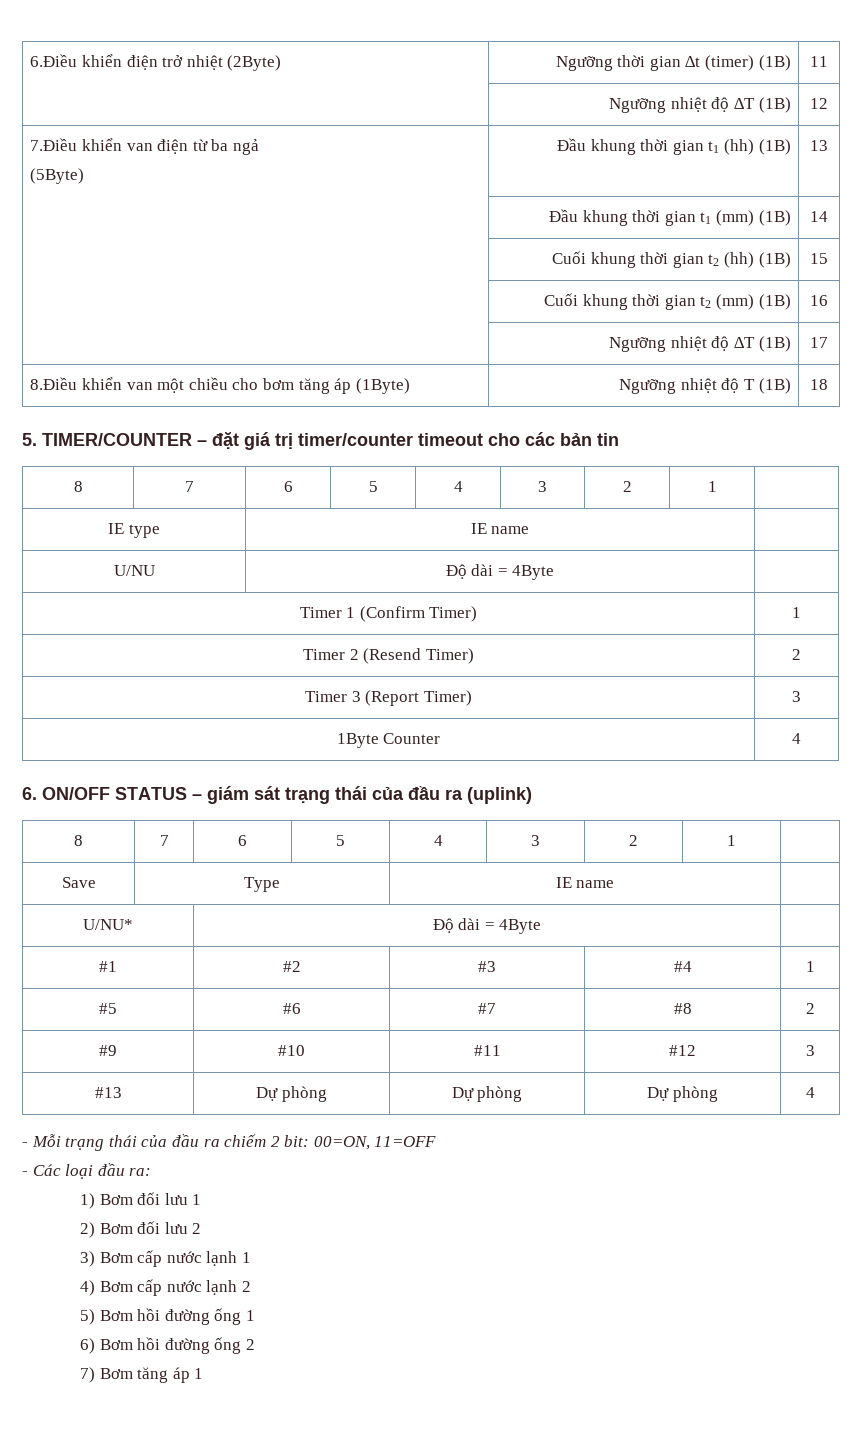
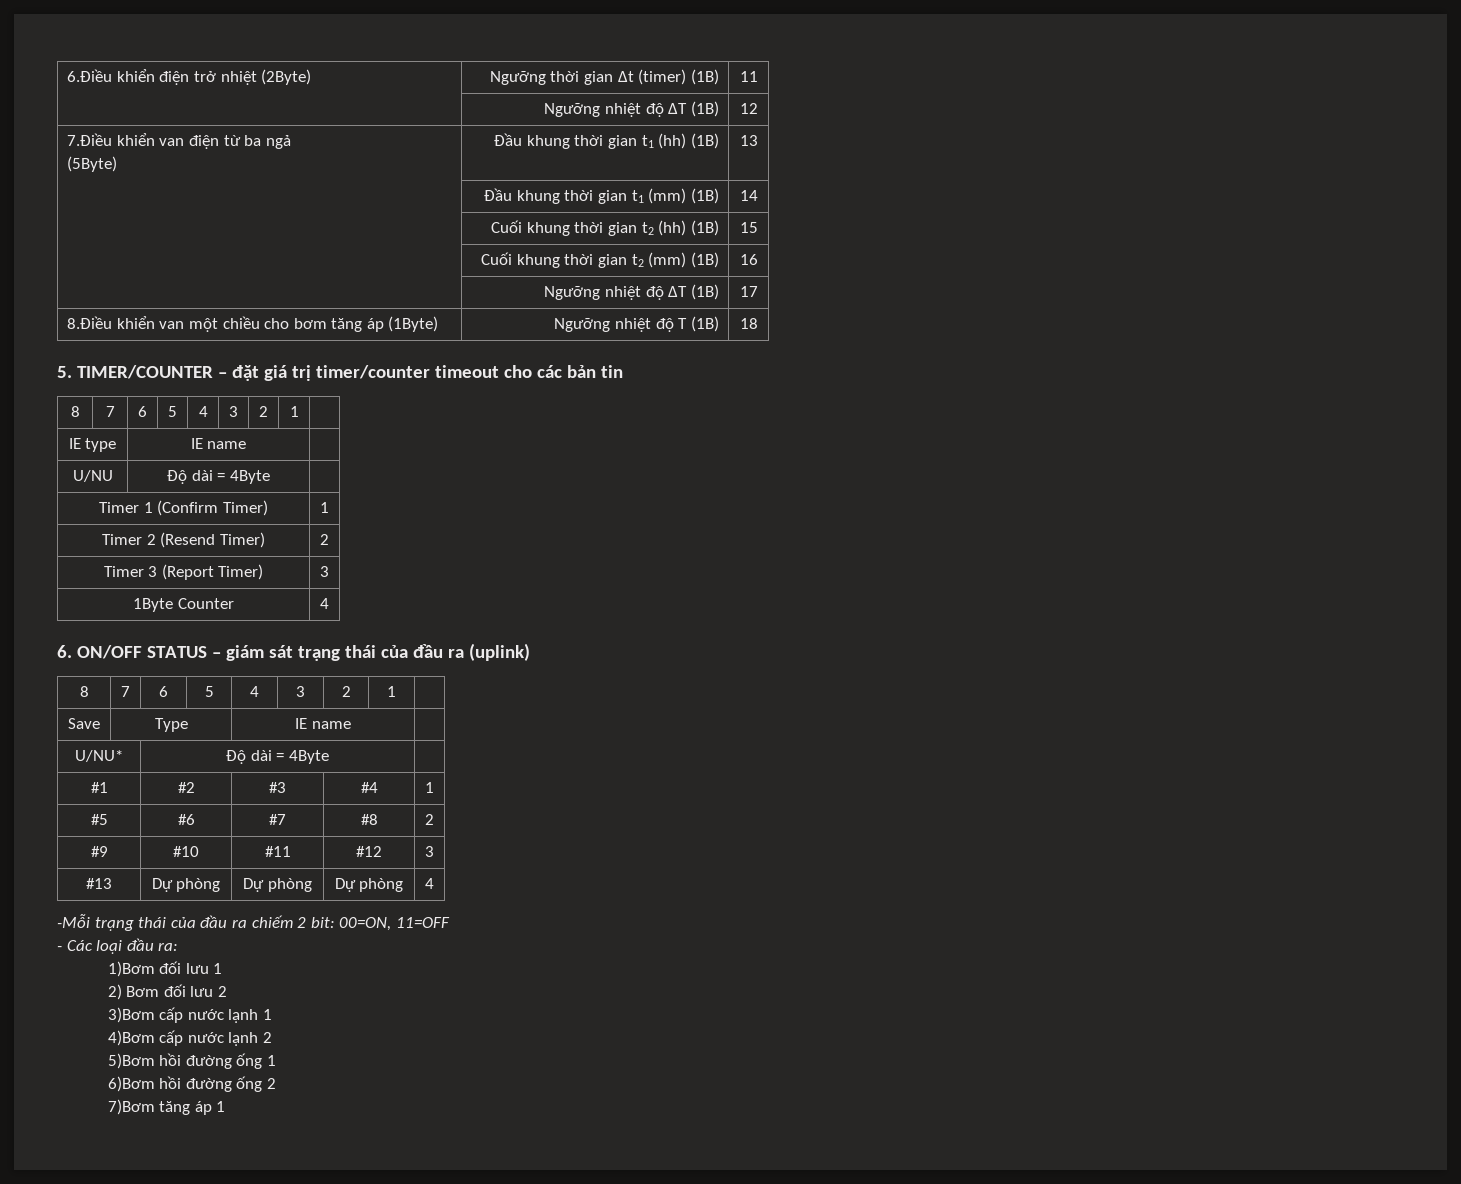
- - Mỗi trạng thái của đầu ra chiếm 2 bit: 00=ON, 11=OFF
+ -Mỗi trạng thái của đầu ra chiếm 2 bit: 00=ON, 11=OFF
- 1) Bơm đối lưu 1
+ 1)Bơm đối lưu 1
- 3) Bơm cấp nước lạnh 1
+ 3)Bơm cấp nước lạnh 1
- 4) Bơm cấp nước lạnh 2
+ 4)Bơm cấp nước lạnh 2
- 5) Bơm hồi đường ống 1
+ 5)Bơm hồi đường ống 1
- 6) Bơm hồi đường ống 2
+ 6)Bơm hồi đường ống 2
- 7) Bơm tăng áp 1
+ 7)Bơm tăng áp 1

